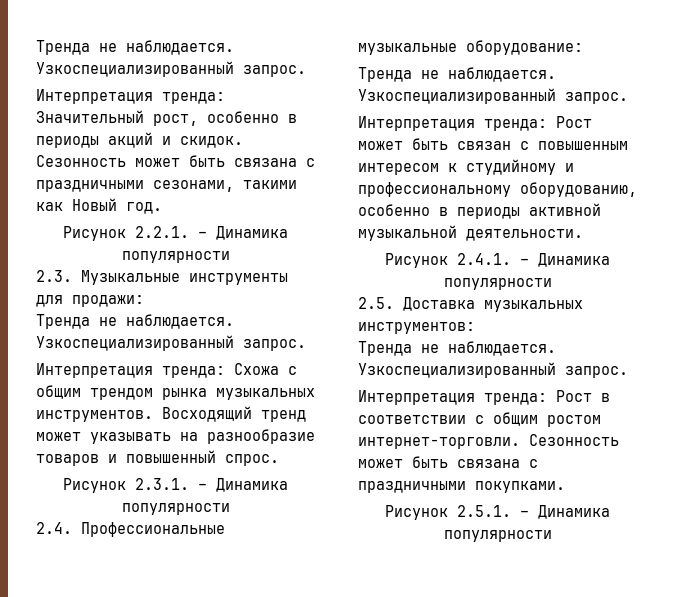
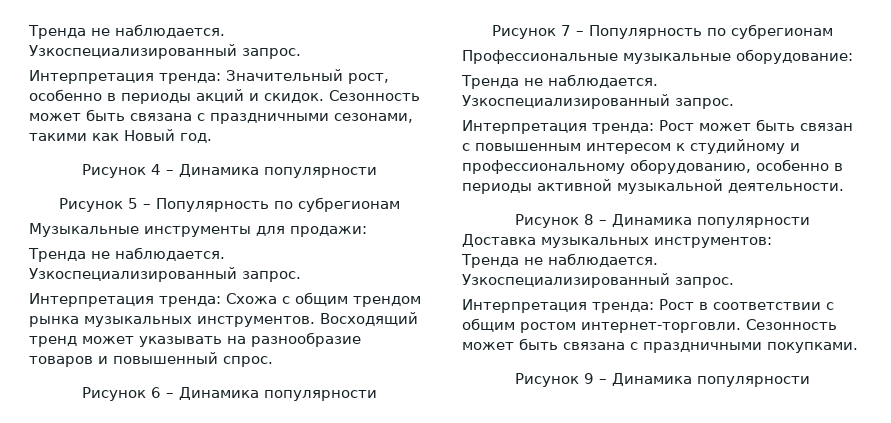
- Рисунок 2.2.1. – Динамика популярности
- 2.3. Музыкальные инструменты для продажи:
+ Рисунок 4 – Динамика популярности
+ Рисунок 5 – Популярность по субрегионам
+ Музыкальные инструменты для продажи:
- Рисунок 2.3.1. – Динамика популярности
- 2.4. Профессиональные музыкальные оборудование:
+ Рисунок 6 – Динамика популярности
+ Рисунок 7 – Популярность по субрегионам
+ Профессиональные музыкальные оборудование:
- Рисунок 2.4.1. – Динамика популярности
- 2.5. Доставка музыкальных инструментов:
+ Рисунок 8 – Динамика популярности
+ Доставка музыкальных инструментов:
- Рисунок 2.5.1. – Динамика популярности
+ Рисунок 9 – Динамика популярности

